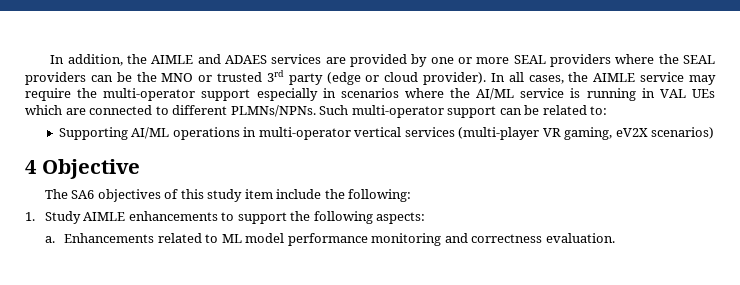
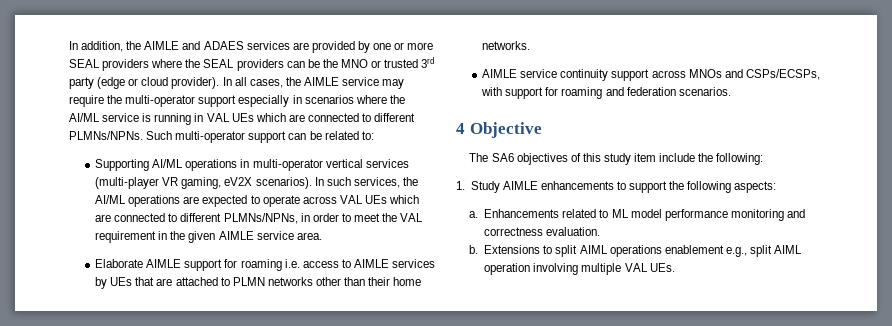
- Supporting AI/ML operations in multi-operator vertical services (multi-player VR gaming, eV2X scenarios)
+ Supporting AI/ML operations in multi-operator vertical services (multi-player VR gaming, eV2X scenarios). In such services, the AI/ML operations are expected to operate across VAL UEs which are connected to different PLMNs/NPNs, in order to meet the VAL requirement in the given AIMLE service area.
+ Elaborate AIMLE support for roaming i.e. access to AIMLE services by UEs that are attached to PLMN networks other than their home networks.
+ AIMLE service continuity support across MNOs and CSPs/ECSPs, with support for roaming and federation scenarios.
+ b. Extensions to split AIML operations enablement e.g., split AIML operation involving multiple VAL UEs.

